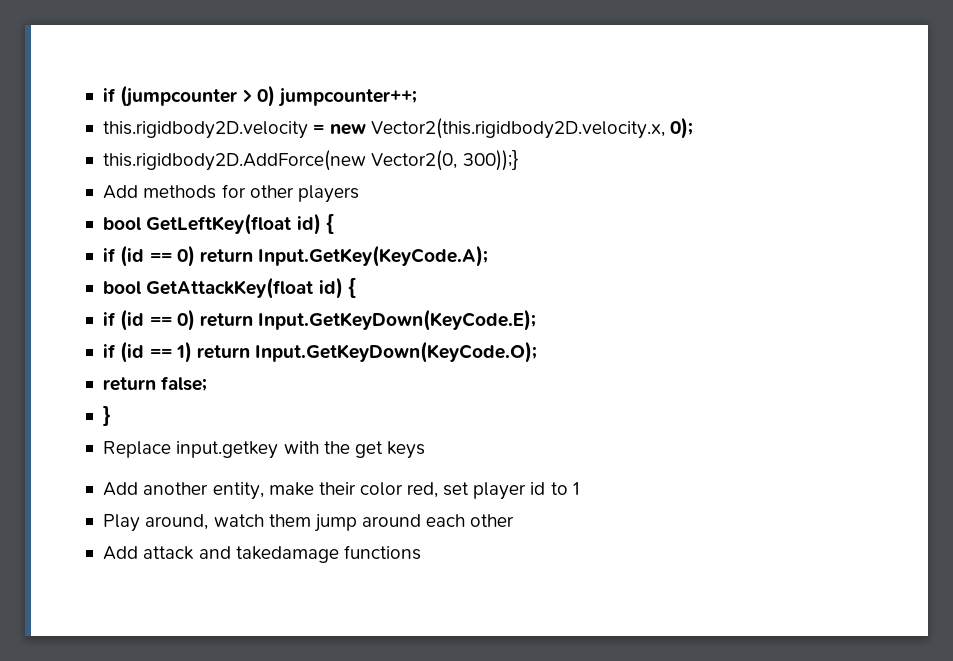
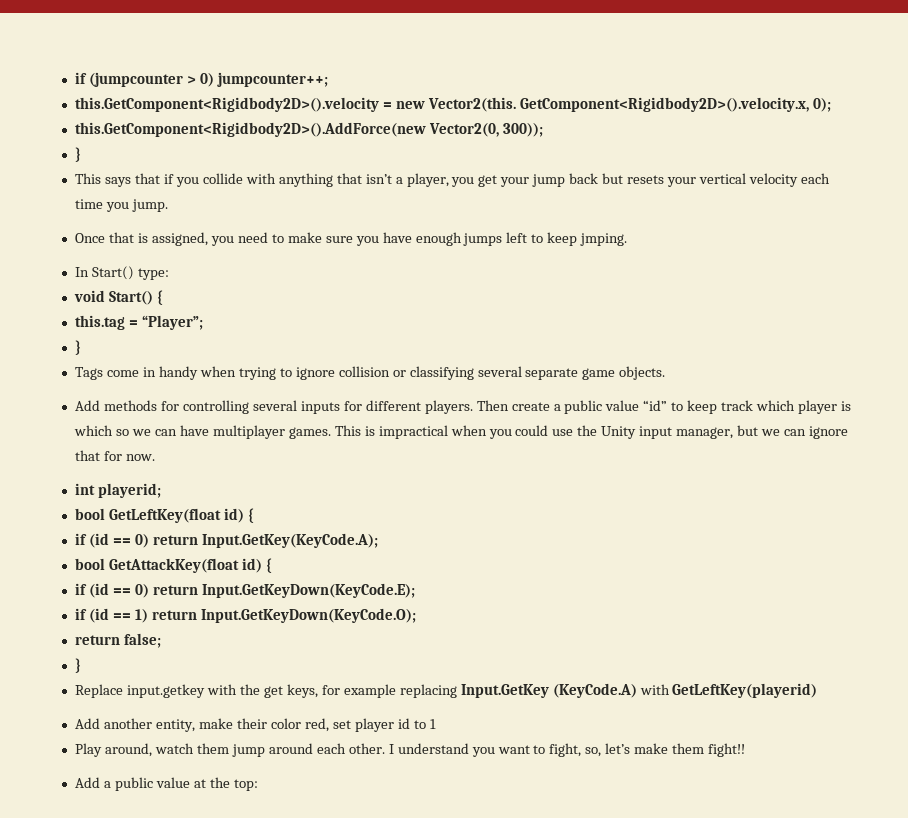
- this.rigidbody2D.velocity = new Vector2(this.rigidbody2D.velocity.x, 0);
+ this.GetComponent<Rigidbody2D>().velocity = new Vector2(this. GetComponent<Rigidbody2D>().velocity.x, 0);
- this.rigidbody2D.AddForce(new Vector2(0, 300));}
- Add methods for other players
+ this.GetComponent<Rigidbody2D>().AddForce(new Vector2(0, 300));
+ }
+ This says that if you collide with anything that isn’t a player, you get your jump back but resets your vertical velocity each time you jump.
+ Once that is assigned, you need to make sure you have enough jumps left to keep jmping.
+ In Start() type:
+ void Start() {
+ this.tag = “Player”;
+ }
+ Tags come in handy when trying to ignore collision or classifying several separate game objects.
+ Add methods for controlling several inputs for different players. Then create a public value “id” to keep track which player is which so we can have multiplayer games. This is impractical when you could use the Unity input manager, but we can ignore that for now.
+ int playerid;
- Replace input.getkey with the get keys
+ Replace input.getkey with the get keys, for example replacing Input.GetKey (KeyCode.A) with GetLeftKey(playerid)
- Play around, watch them jump around each other
- Add attack and takedamage functions
+ Play around, watch them jump around each other. I understand you want to fight, so, let’s make them fight!!
+ Add a public value at the top:

